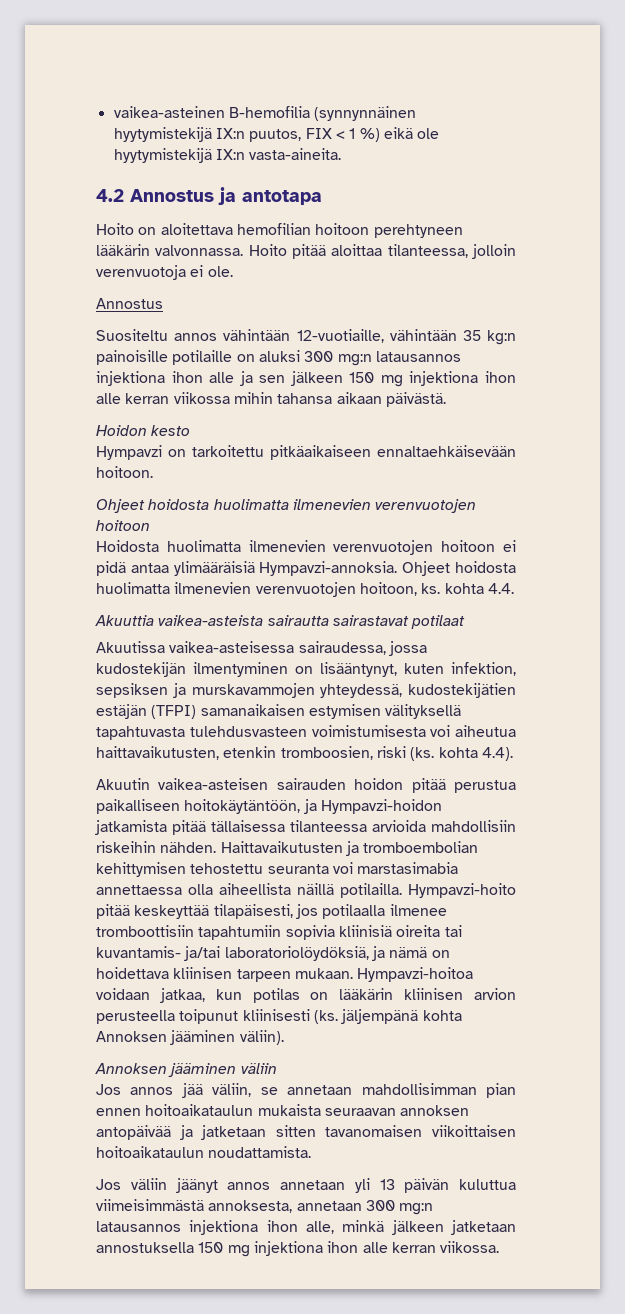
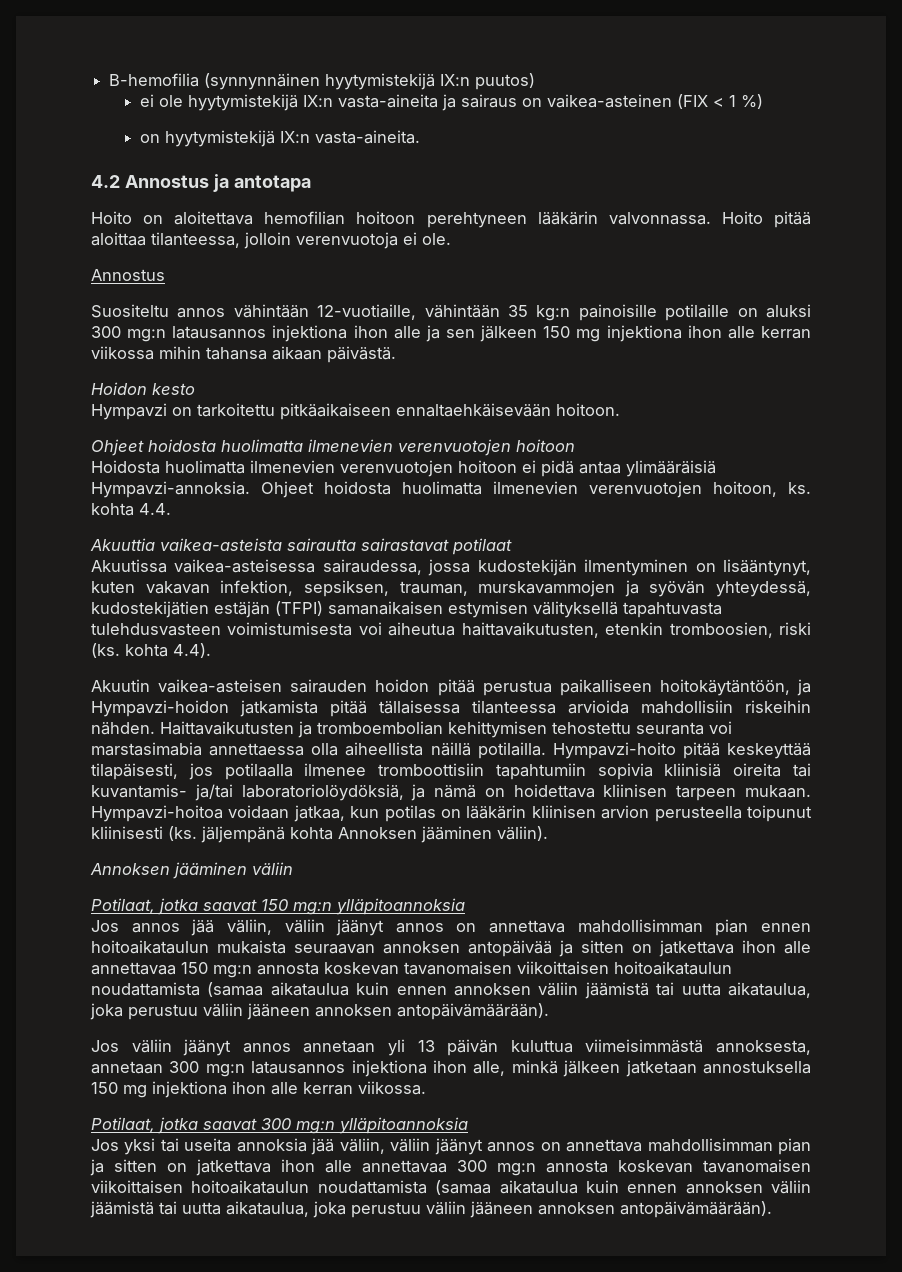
- vaikea-asteinen B-hemofilia (synnynnäinen hyytymistekijä IX:n puutos, FIX < 1 %) eikä ole hyytymistekijä IX:n vasta-aineita.
+ B-hemofilia (synnynnäinen hyytymistekijä IX:n puutos)
+ ei ole hyytymistekijä IX:n vasta-aineita ja sairaus on vaikea-asteinen (FIX < 1 %)
+ on hyytymistekijä IX:n vasta-aineita.
- Akuutissa vaikea-asteisessa sairaudessa, jossa kudostekijän ilmentyminen on lisääntynyt, kuten infektion, sepsiksen ja murskavammojen yhteydessä, kudostekijätien estäjän (TFPI) samanaikaisen estymisen välityksellä tapahtuvasta tulehdusvasteen voimistumisesta voi aiheutua haittavaikutusten, etenkin tromboosien, riski (ks. kohta 4.4).
+ Akuutissa vaikea-asteisessa sairaudessa, jossa kudostekijän ilmentyminen on lisääntynyt, kuten vakavan infektion, sepsiksen, trauman, murskavammojen ja syövän yhteydessä, kudostekijätien estäjän (TFPI) samanaikaisen estymisen välityksellä tapahtuvasta tulehdusvasteen voimistumisesta voi aiheutua haittavaikutusten, etenkin tromboosien, riski (ks. kohta 4.4).
+ Potilaat, jotka saavat 150 mg:n ylläpitoannoksia
- Jos annos jää väliin, se annetaan mahdollisimman pian ennen hoitoaikataulun mukaista seuraavan annoksen antopäivää ja jatketaan sitten tavanomaisen viikoittaisen hoitoaikataulun noudattamista.
+ Jos annos jää väliin, väliin jäänyt annos on annettava mahdollisimman pian ennen hoitoaikataulun mukaista seuraavan annoksen antopäivää ja sitten on jatkettava ihon alle annettavaa 150 mg:n annosta koskevan tavanomaisen viikoittaisen hoitoaikataulun noudattamista (samaa aikataulua kuin ennen annoksen väliin jäämistä tai uutta aikataulua, joka perustuu väliin jääneen annoksen antopäivämäärään).
+ Potilaat, jotka saavat 300 mg:n ylläpitoannoksia
+ Jos yksi tai useita annoksia jää väliin, väliin jäänyt annos on annettava mahdollisimman pian ja sitten on jatkettava ihon alle annettavaa 300 mg:n annosta koskevan tavanomaisen viikoittaisen hoitoaikataulun noudattamista (samaa aikataulua kuin ennen annoksen väliin jäämistä tai uutta aikataulua, joka perustuu väliin jääneen annoksen antopäivämäärään).

